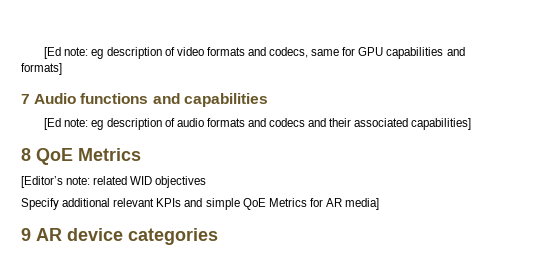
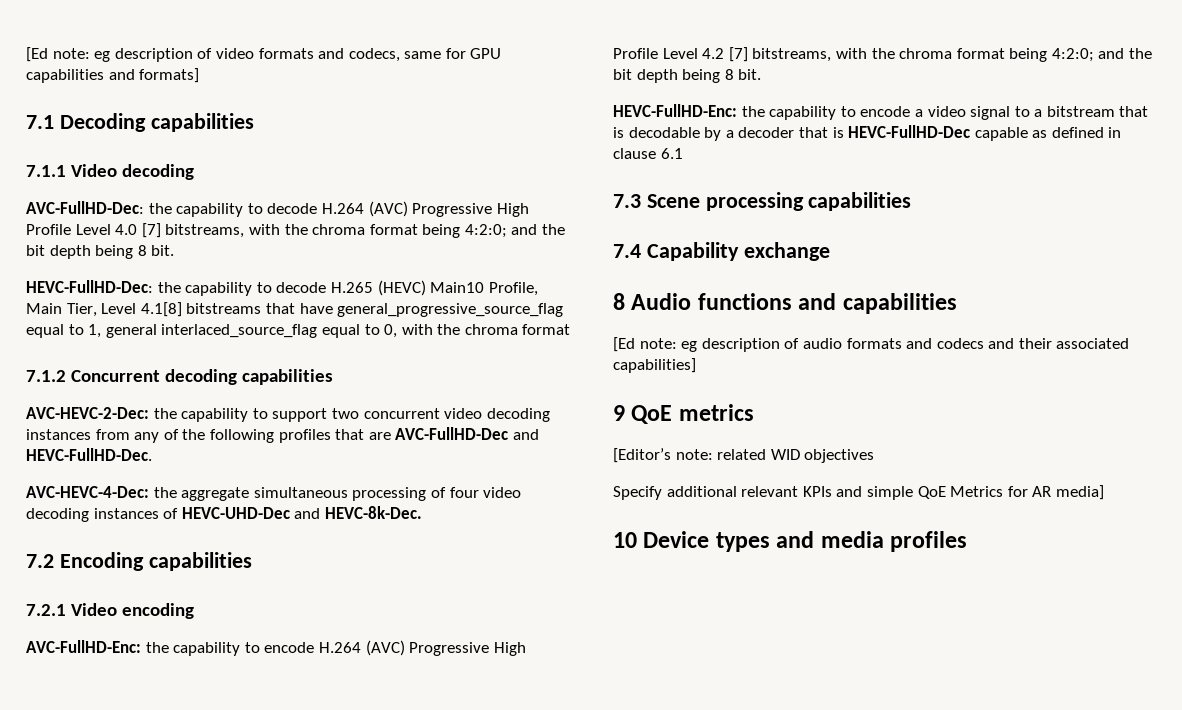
- 7 Audio functions and capabilities
+ 7.1 Decoding capabilities
+ 7.1.1 Video decoding
+ AVC-FullHD-Dec: the capability to decode H.264 (AVC) Progressive High Profile Level 4.0 [7] bitstreams, with the chroma format being 4:2:0; and the bit depth being 8 bit.
+ HEVC-FullHD-Dec: the capability to decode H.265 (HEVC) Main10 Profile, Main Tier, Level 4.1[8] bitstreams that have general_progressive_source_flag equal to 1, general interlaced_source_flag equal to 0, with the chroma format
+ 7.1.2 Concurrent decoding capabilities
+ AVC-HEVC-2-Dec: the capability to support two concurrent video decoding instances from any of the following profiles that are AVC-FullHD-Dec and HEVC-FullHD-Dec.
+ AVC-HEVC-4-Dec: the aggregate simultaneous processing of four video decoding instances of HEVC-UHD-Dec and HEVC-8k-Dec.
+ 7.2 Encoding capabilities
+ 7.2.1 Video encoding
+ AVC-FullHD-Enc: the capability to encode H.264 (AVC) Progressive High Profile Level 4.2 [7] bitstreams, with the chroma format being 4:2:0; and the bit depth being 8 bit.
+ HEVC-FullHD-Enc: the capability to encode a video signal to a bitstream that is decodable by a decoder that is HEVC-FullHD-Dec capable as defined in clause 6.1
+ 7.3 Scene processing capabilities
+ 7.4 Capability exchange
+ 8 Audio functions and capabilities
- 8 QoE Metrics
+ 9 QoE metrics
- 9 AR device categories
+ 10 Device types and media profiles

